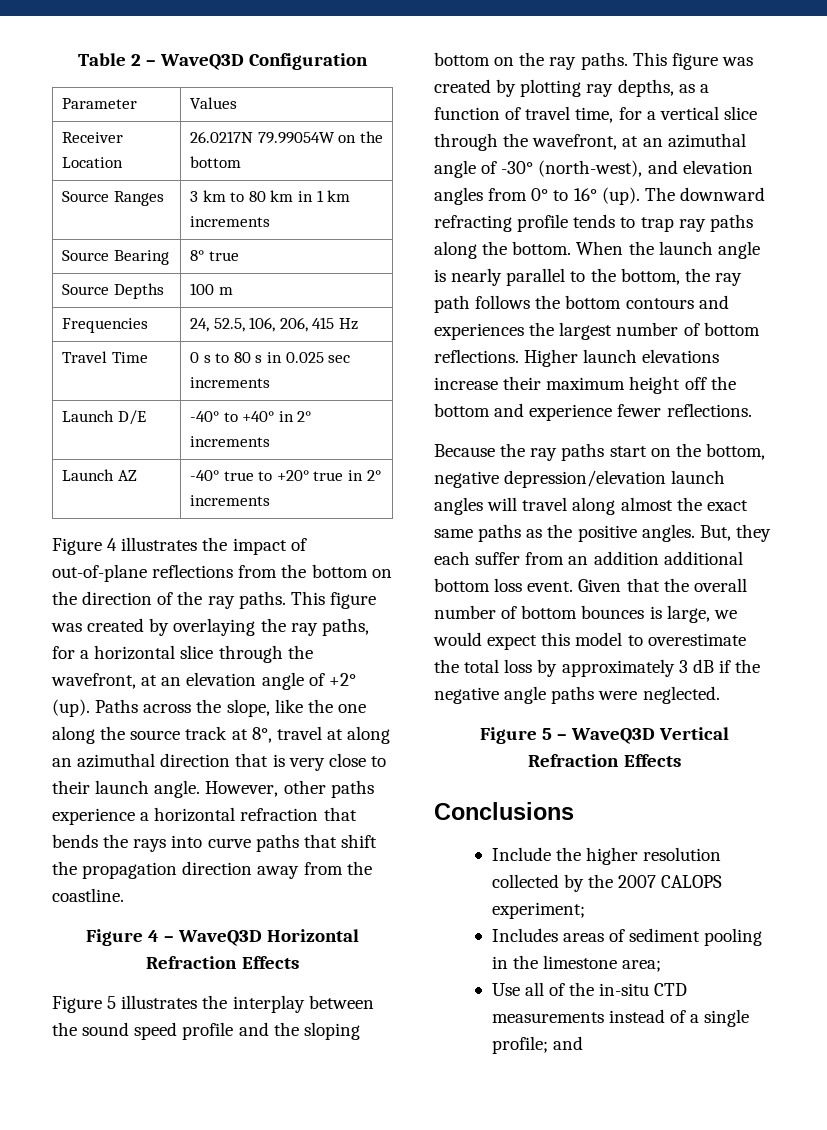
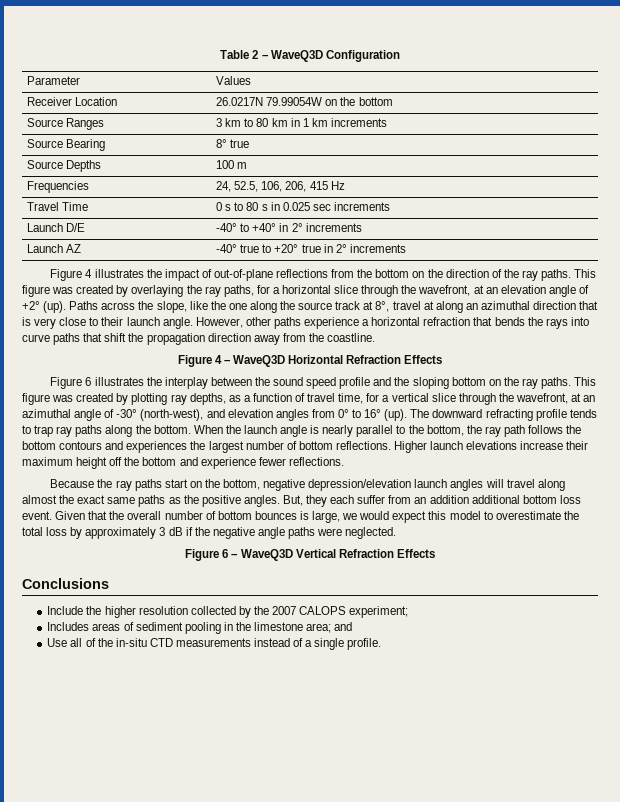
- Figure 5 illustrates the interplay between the sound speed profile and the sloping bottom on the ray paths.
+ Figure 6 illustrates the interplay between the sound speed profile and the sloping bottom on the ray paths.
- Figure 5 – WaveQ3D Vertical Refraction Effects
+ Figure 6 – WaveQ3D Vertical Refraction Effects
- Includes areas of sediment pooling in the limestone area;
+ Includes areas of sediment pooling in the limestone area; and
- Use all of the in-situ CTD measurements instead of a single profile; and
+ Use all of the in-situ CTD measurements instead of a single profile.

